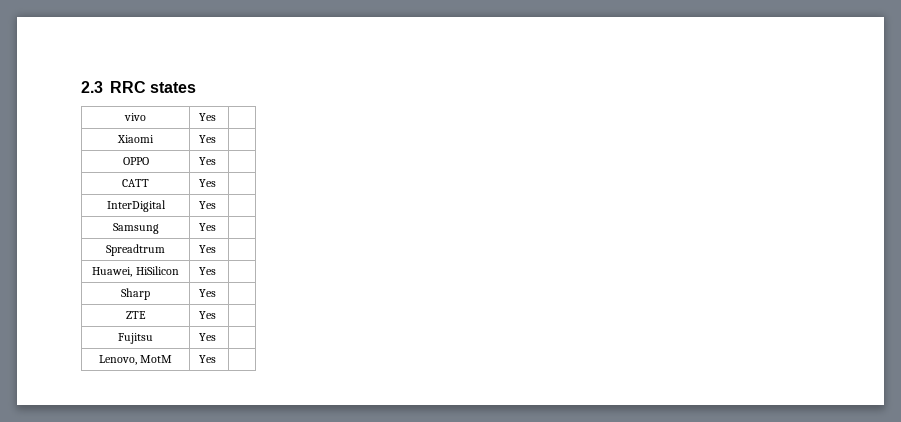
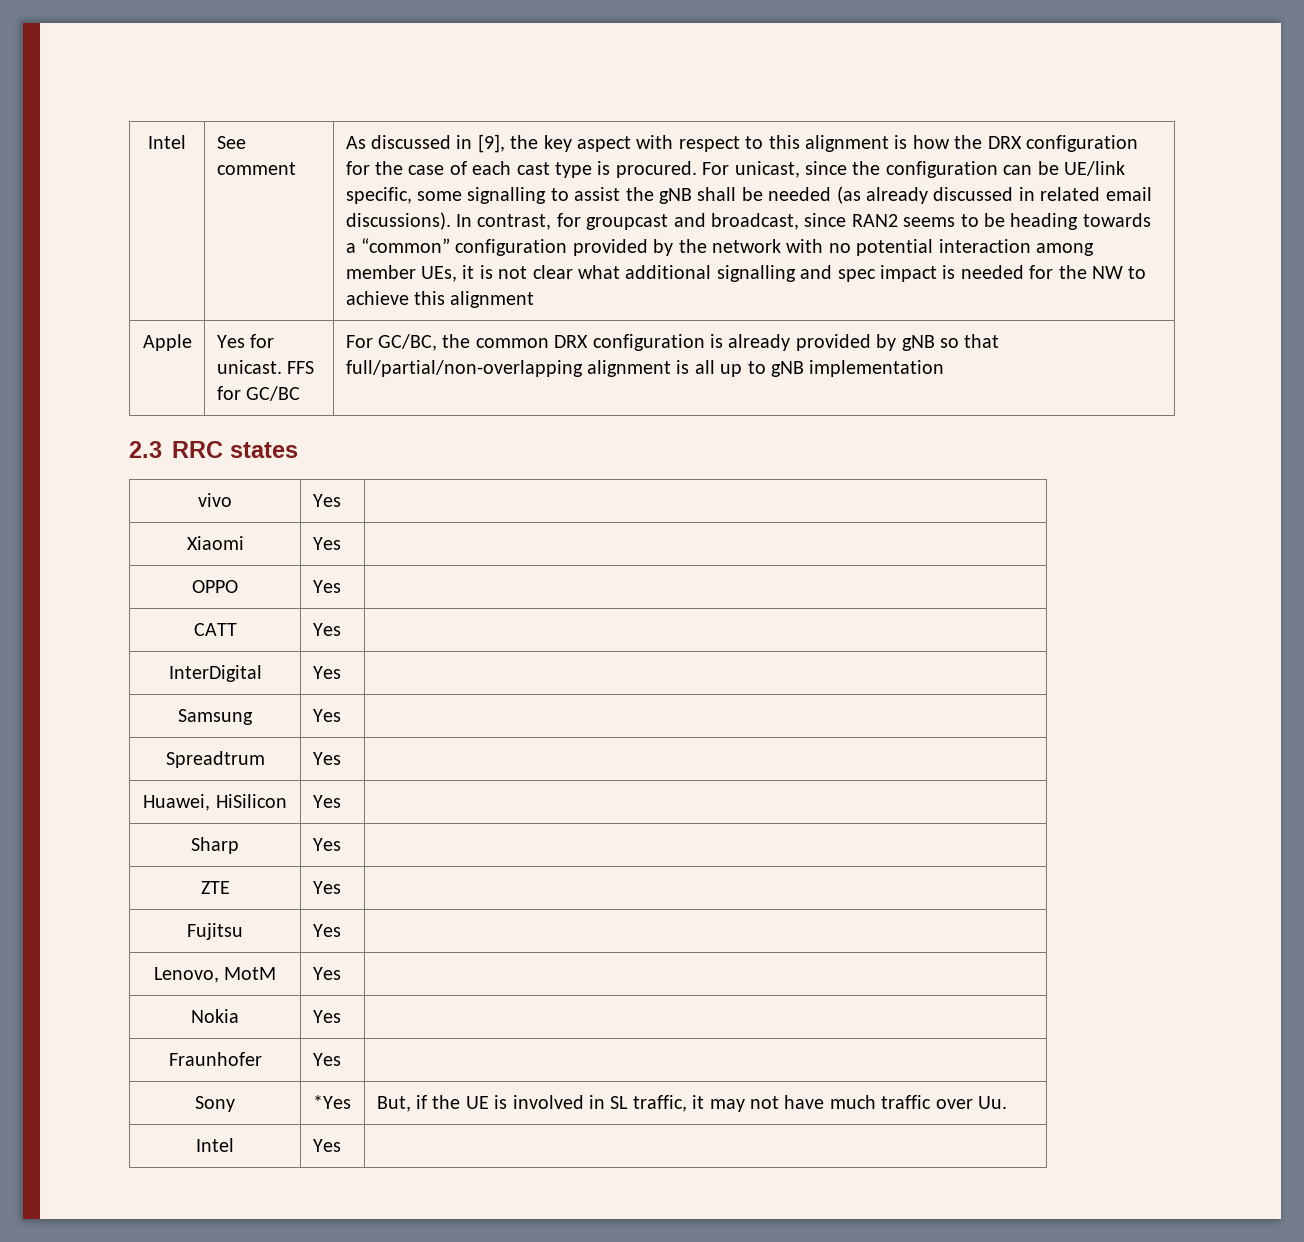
+ Intel | See comment | As discussed in [9], the key aspect with respect to this alignment is how the DRX configuration for the case of each cast type is procured. For unicast, since the configuration can be UE/link specific, some signalling to assist the gNB shall be needed (as already discussed in related email discussions). In contrast, for groupcast and broadcast, since RAN2 seems to be heading towards a “common” configuration provided by the network with no potential interaction among member UEs, it is not clear what additional signalling and spec impact is needed for the NW to achieve this alignment
+ Apple | Yes for unicast. FFS for GC/BC | For GC/BC, the common DRX configuration is already provided by gNB so that full/partial/non-overlapping alignment is all up to gNB implementation
+ Nokia | Yes |
+ Fraunhofer | Yes |
+ Sony | *Yes | But, if the UE is involved in SL traffic, it may not have much traffic over Uu.
+ Intel | Yes |

